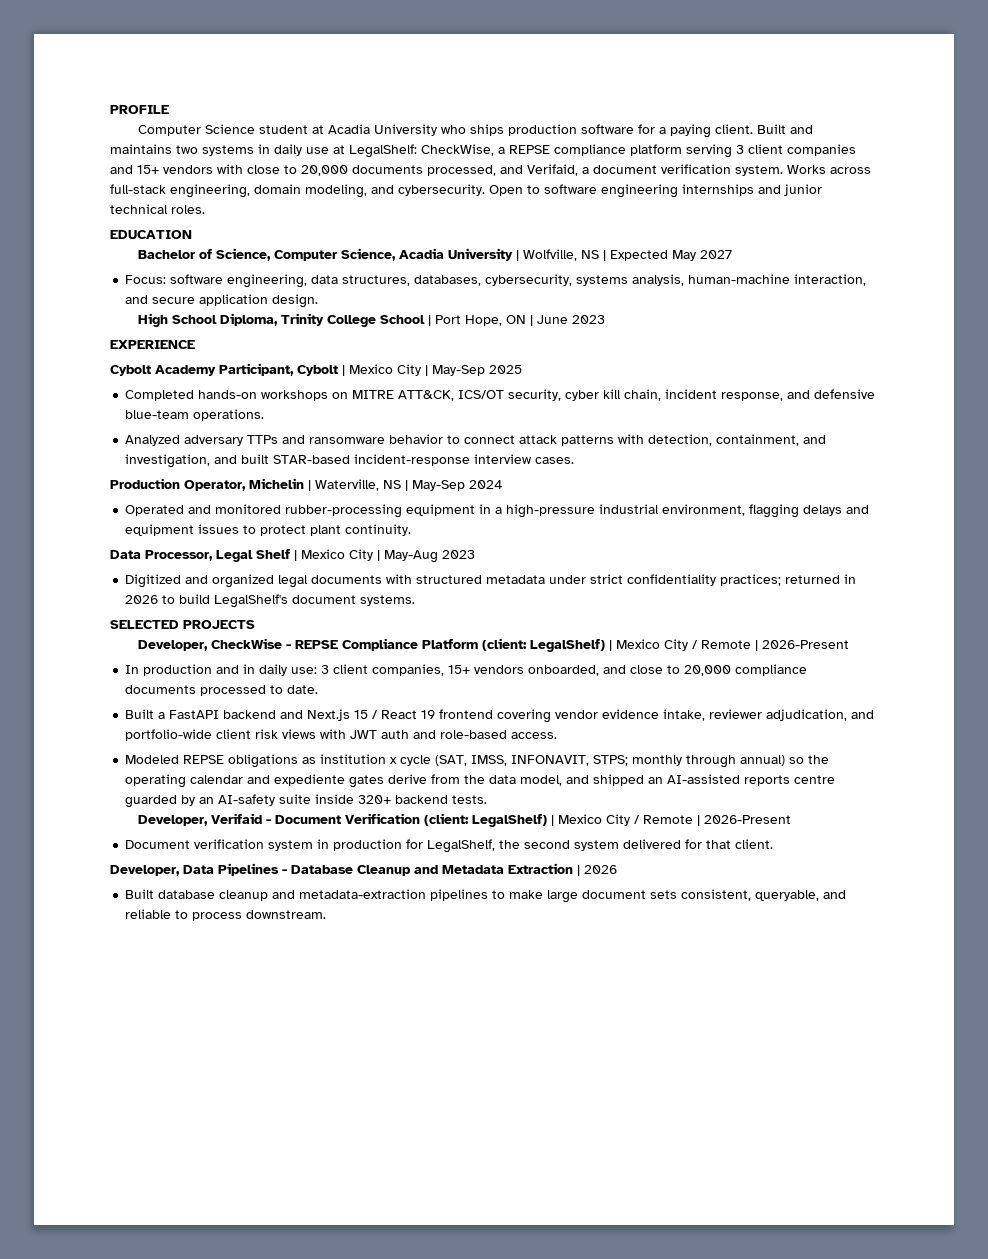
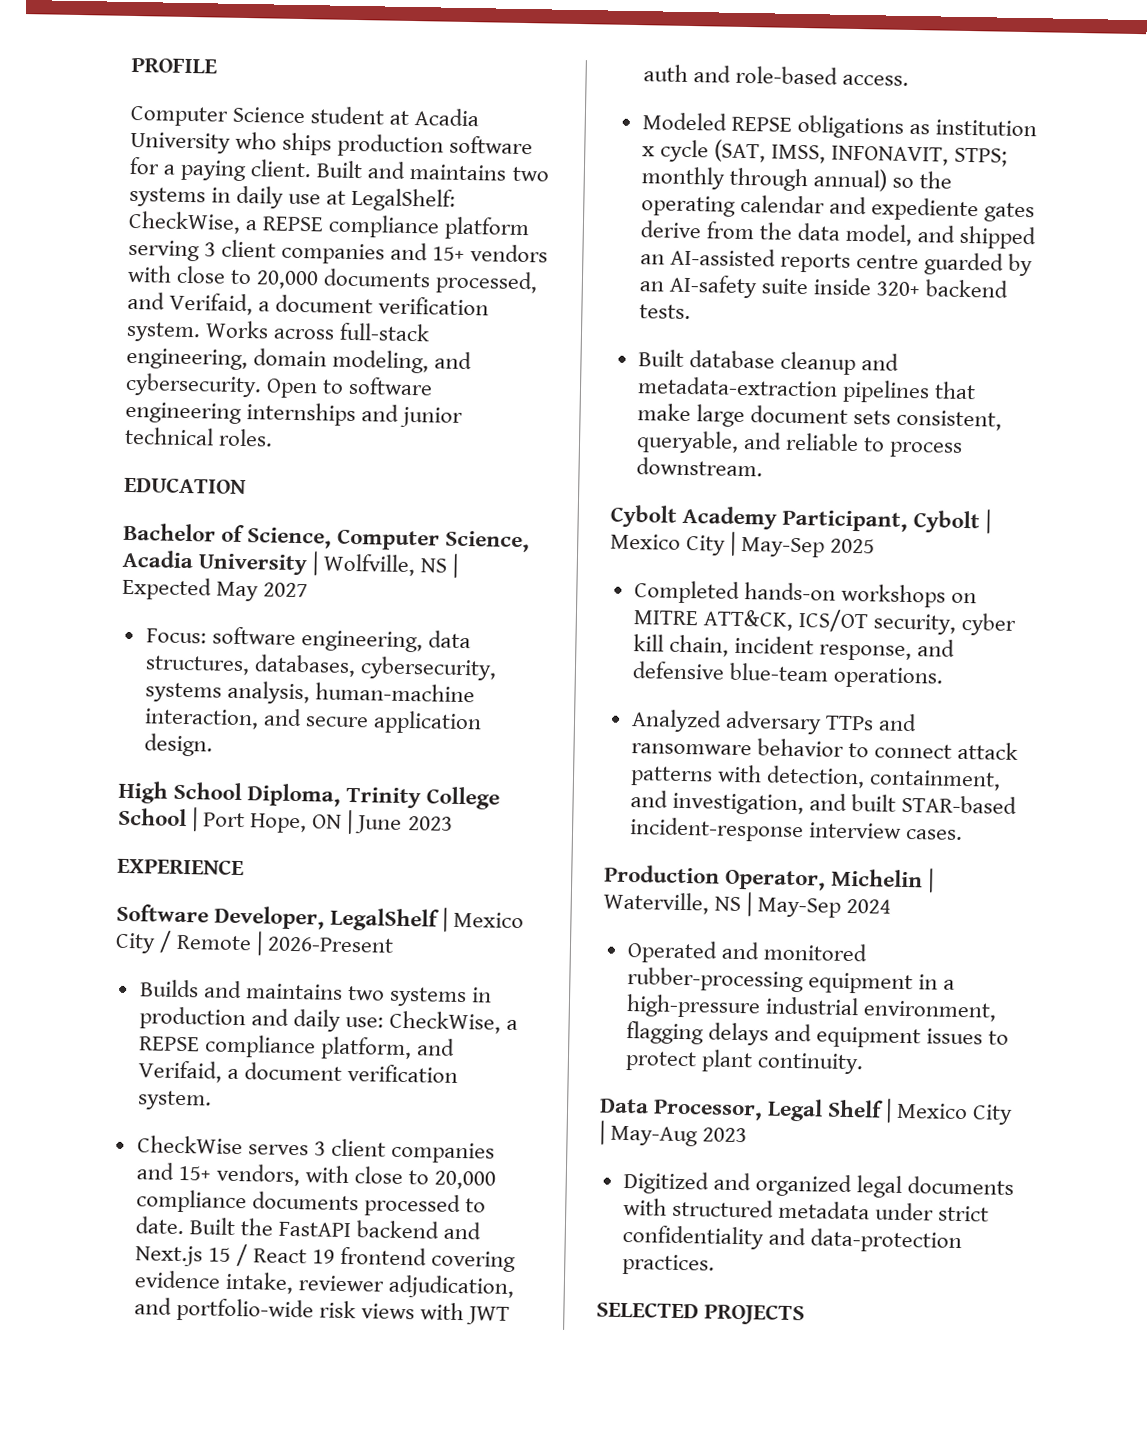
+ Software Developer, LegalShelf | Mexico City / Remote | 2026-Present
+ Builds and maintains two systems in production and daily use: CheckWise, a REPSE compliance platform, and Verifaid, a document verification system.
+ CheckWise serves 3 client companies and 15+ vendors, with close to 20,000 compliance documents processed to date. Built the FastAPI backend and Next.js 15 / React 19 frontend covering evidence intake, reviewer adjudication, and portfolio-wide risk views with JWT auth and role-based access.
+ Modeled REPSE obligations as institution x cycle (SAT, IMSS, INFONAVIT, STPS; monthly through annual) so the operating calendar and expediente gates derive from the data model, and shipped an AI-assisted reports centre guarded by an AI-safety suite inside 320+ backend tests.
+ Built database cleanup and metadata-extraction pipelines that make large document sets consistent, queryable, and reliable to process downstream.
- Digitized and organized legal documents with structured metadata under strict confidentiality practices; returned in 2026 to build LegalShelf's document systems.
+ Digitized and organized legal documents with structured metadata under strict confidentiality and data-protection practices.
  SELECTED PROJECTS
- Developer, CheckWise - REPSE Compliance Platform (client: LegalShelf) | Mexico City / Remote | 2026-Present
- In production and in daily use: 3 client companies, 15+ vendors onboarded, and close to 20,000 compliance documents processed to date.
- Built a FastAPI backend and Next.js 15 / React 19 frontend covering vendor evidence intake, reviewer adjudication, and portfolio-wide client risk views with JWT auth and role-based access.
- Modeled REPSE obligations as institution x cycle (SAT, IMSS, INFONAVIT, STPS; monthly through annual) so the operating calendar and expediente gates derive from the data model, and shipped an AI-assisted reports centre guarded by an AI-safety suite inside 320+ backend tests.
- Developer, Verifaid - Document Verification (client: LegalShelf) | Mexico City / Remote | 2026-Present
- Document verification system in production for LegalShelf, the second system delivered for that client.
- Developer, Data Pipelines - Database Cleanup and Metadata Extraction | 2026
- Built database cleanup and metadata-extraction pipelines to make large document sets consistent, queryable, and reliable to process downstream.

